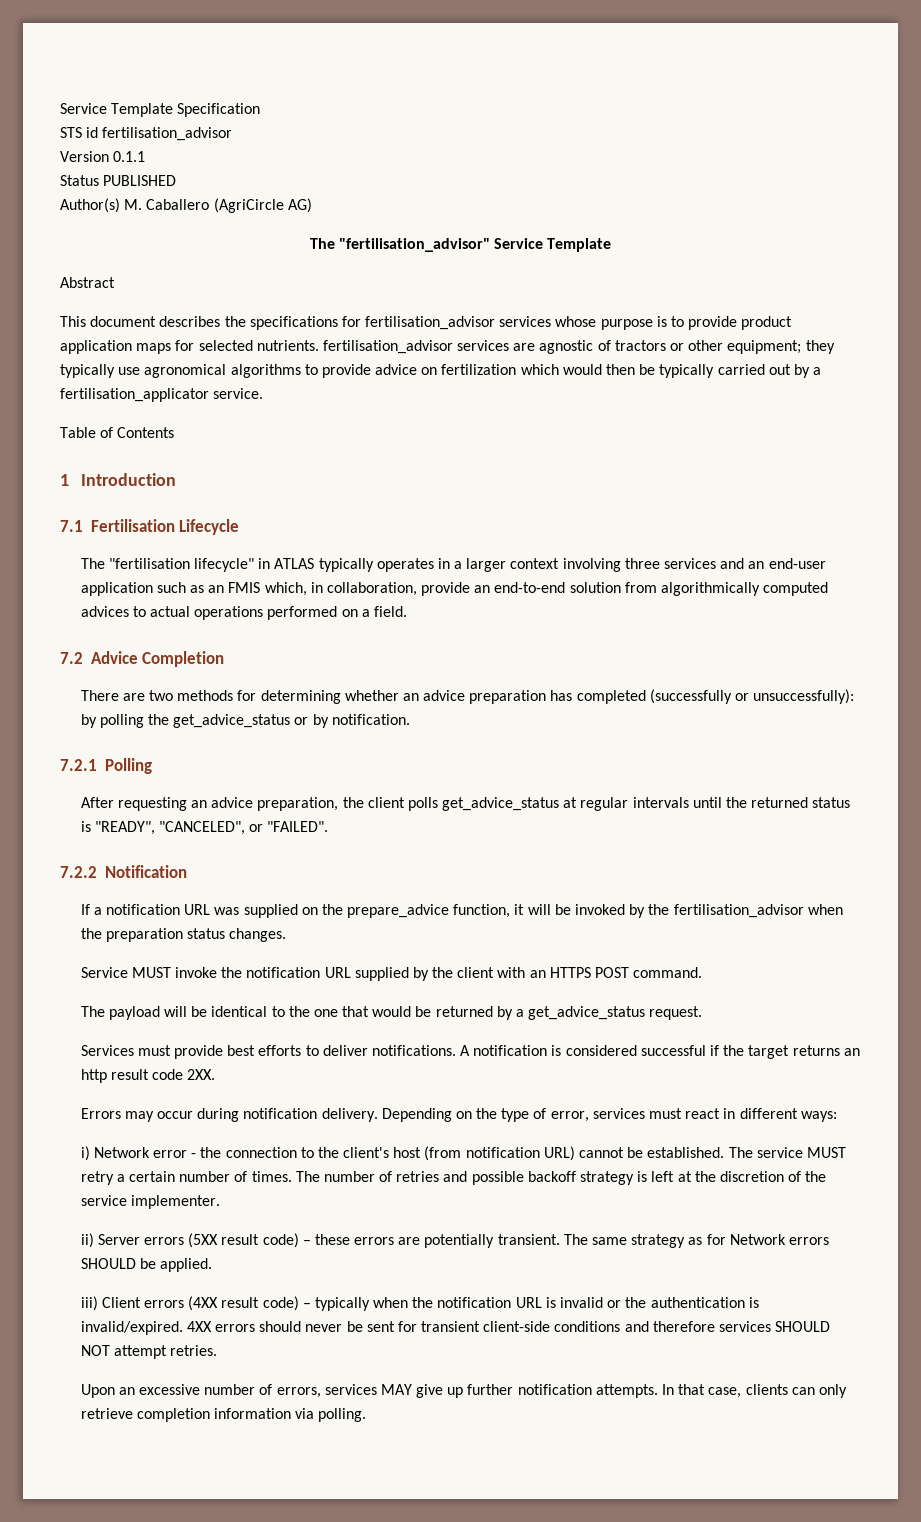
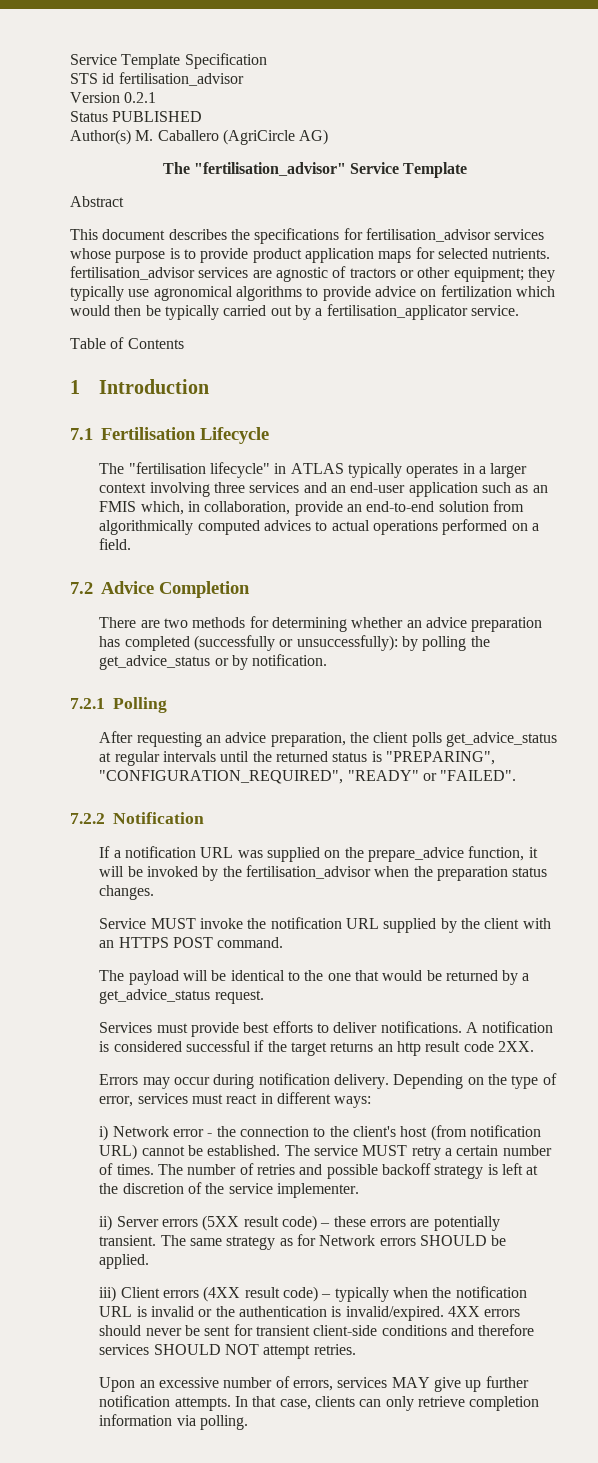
- Version 0.1.1
+ Version 0.2.1
- After requesting an advice preparation, the client polls get_advice_status at regular intervals until the returned status is "READY", "CANCELED", or "FAILED".
+ After requesting an advice preparation, the client polls get_advice_status at regular intervals until the returned status is "PREPARING", "CONFIGURATION_REQUIRED", "READY" or "FAILED".

